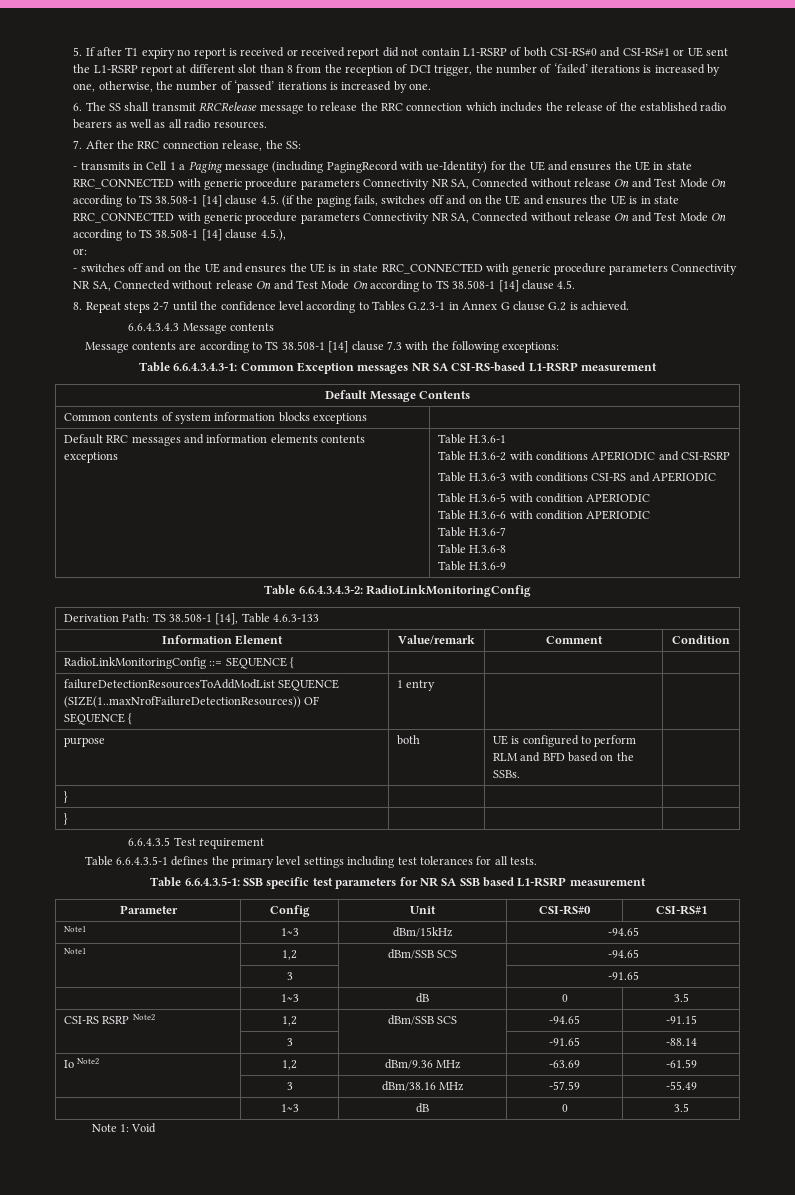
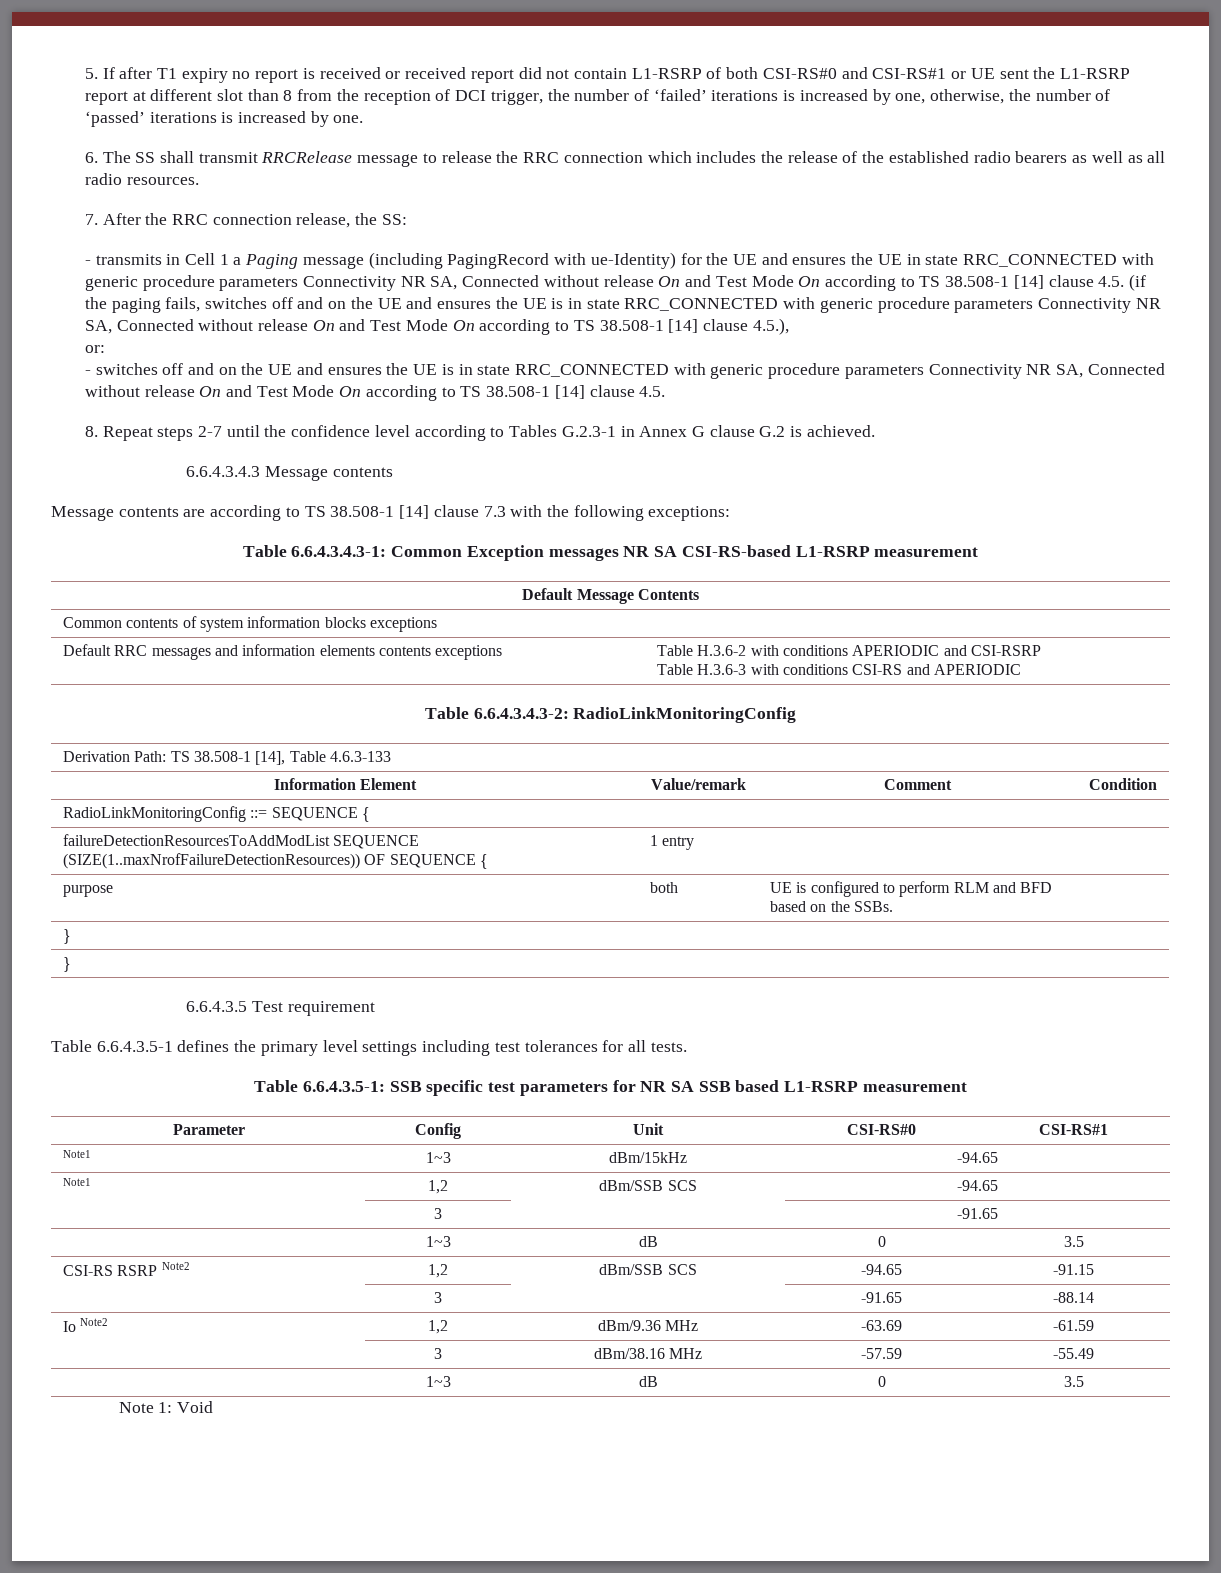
- Default RRC messages and information elements contents exceptions | Table H.3.6-1
- Table H.3.6-2 with conditions APERIODIC and CSI-RSRP
+ Default RRC messages and information elements contents exceptions | Table H.3.6-2 with conditions APERIODIC and CSI-RSRP
  Table H.3.6-3 with conditions CSI-RS and APERIODIC
- Table H.3.6-5 with condition APERIODIC
- Table H.3.6-6 with condition APERIODIC
- Table H.3.6-7
- Table H.3.6-8
- Table H.3.6-9

